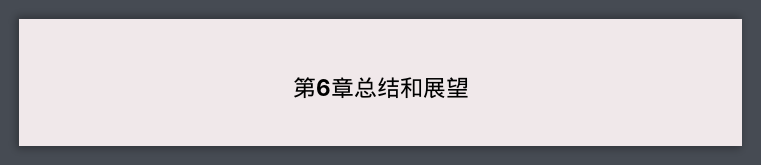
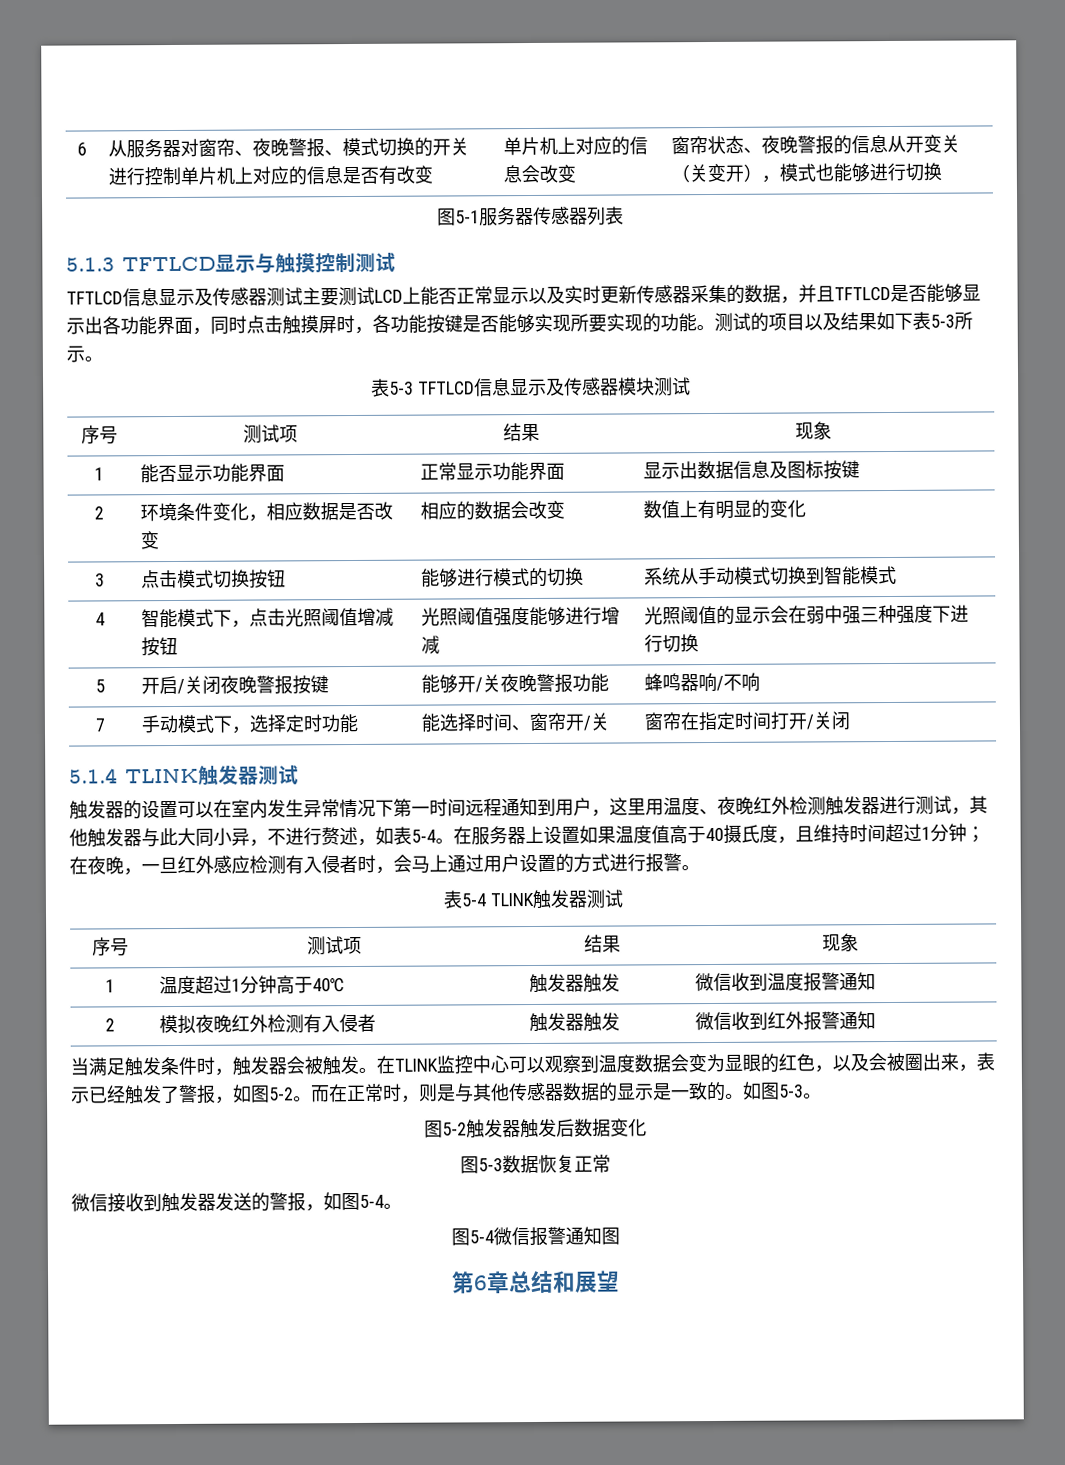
+ 6 | 从服务器对窗帘、夜晚警报、模式切换的开关进行控制单片机上对应的信息是否有改变 | 单片机上对应的信息会改变 | 窗帘状态、夜晚警报的信息从开变关（关变开），模式也能够进行切换
+ 图5-1服务器传感器列表
+ 5.1.3 TFTLCD显示与触摸控制测试
+ TFTLCD信息显示及传感器测试主要测试LCD上能否正常显示以及实时更新传感器采集的数据，并且TFTLCD是否能够显示出各功能界面，同时点击触摸屏时，各功能按键是否能够实现所要实现的功能。测试的项目以及结果如下表5-3所示。
+ 表5-3 TFTLCD信息显示及传感器模块测试
+ 序号 | 测试项 | 结果 | 现象
+ 1 | 能否显示功能界面 | 正常显示功能界面 | 显示出数据信息及图标按键
+ 2 | 环境条件变化，相应数据是否改变 | 相应的数据会改变 | 数值上有明显的变化
+ 3 | 点击模式切换按钮 | 能够进行模式的切换 | 系统从手动模式切换到智能模式
+ 4 | 智能模式下，点击光照阈值增减按钮 | 光照阈值强度能够进行增减 | 光照阈值的显示会在弱中强三种强度下进行切换
+ 5 | 开启/关闭夜晚警报按键 | 能够开/关夜晚警报功能 | 蜂鸣器响/不响
+ 7 | 手动模式下，选择定时功能 | 能选择时间、窗帘开/关 | 窗帘在指定时间打开/关闭
+ 5.1.4 TLINK触发器测试
+ 触发器的设置可以在室内发生异常情况下第一时间远程通知到用户，这里用温度、夜晚红外检测触发器进行测试，其他触发器与此大同小异，不进行赘述，如表5-4。在服务器上设置如果温度值高于40摄氏度，且维持时间超过1分钟；在夜晚，一旦红外感应检测有入侵者时，会马上通过用户设置的方式进行报警。
+ 表5-4 TLINK触发器测试
+ 序号 | 测试项 | 结果 | 现象
+ 1 | 温度超过1分钟高于40℃ | 触发器触发 | 微信收到温度报警通知
+ 2 | 模拟夜晚红外检测有入侵者 | 触发器触发 | 微信收到红外报警通知
+ 当满足触发条件时，触发器会被触发。在TLINK监控中心可以观察到温度数据会变为显眼的红色，以及会被圈出来，表示已经触发了警报，如图5-2。而在正常时，则是与其他传感器数据的显示是一致的。如图5-3。
+ 图5-2触发器触发后数据变化
+ 图5-3数据恢复正常
+ 微信接收到触发器发送的警报，如图5-4。
+ 图5-4微信报警通知图

